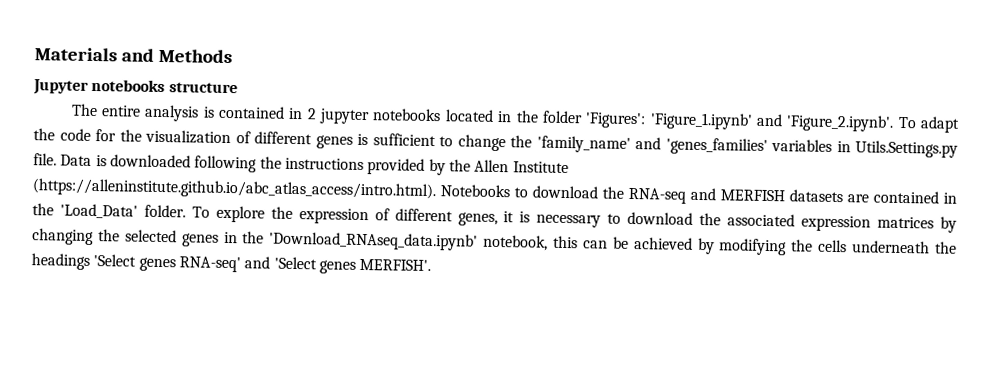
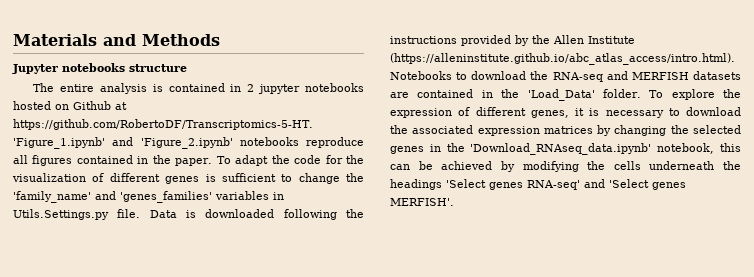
- The entire analysis is contained in 2 jupyter notebooks located in the folder 'Figures': 'Figure_1.ipynb' and 'Figure_2.ipynb'. To adapt the code for the visualization of different genes is sufficient to change the 'family_name' and 'genes_families' variables in Utils.Settings.py file.
+ The entire analysis is contained in 2 jupyter notebooks hosted on Github at https://github.com/RobertoDF/Transcriptomics-5-HT. 'Figure_1.ipynb' and 'Figure_2.ipynb' notebooks reproduce all figures contained in the paper. To adapt the code for the visualization of different genes is sufficient to change the 'family_name' and 'genes_families' variables in Utils.Settings.py file.

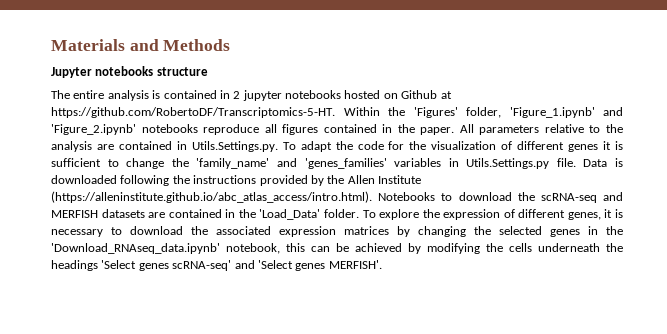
- The entire analysis is contained in 2 jupyter notebooks hosted on Github at https://github.com/RobertoDF/Transcriptomics-5-HT. 'Figure_1.ipynb' and 'Figure_2.ipynb' notebooks reproduce all figures contained in the paper.
+ The entire analysis is contained in 2 jupyter notebooks hosted on Github at https://github.com/RobertoDF/Transcriptomics-5-HT. Within the 'Figures' folder, 'Figure_1.ipynb' and 'Figure_2.ipynb' notebooks reproduce all figures contained in the paper.
- To adapt the code for the visualization of different genes is sufficient to change the 'family_name' and 'genes_families' variables in Utils.Settings.py file.
+ All parameters relative to the analysis are contained in Utils.Settings.py. To adapt the code for the visualization of different genes it is sufficient to change the 'family_name' and 'genes_families' variables in Utils.Settings.py file.
- Data is downloaded following the instructions provided by the Allen Institute (https://alleninstitute.github.io/abc_atlas_access/intro.html). Notebooks to download the RNA-seq and MERFISH datasets are contained in the 'Load_Data' folder.
+ Data is downloaded following the instructions provided by the Allen Institute (https://alleninstitute.github.io/abc_atlas_access/intro.html). Notebooks to download the scRNA-seq and MERFISH datasets are contained in the 'Load_Data' folder.
- To explore the expression of different genes, it is necessary to download the associated expression matrices by changing the selected genes in the 'Download_RNAseq_data.ipynb' notebook, this can be achieved by modifying the cells underneath the headings 'Select genes RNA-seq' and 'Select genes MERFISH'.
+ To explore the expression of different genes, it is necessary to download the associated expression matrices by changing the selected genes in the 'Download_RNAseq_data.ipynb' notebook, this can be achieved by modifying the cells underneath the headings 'Select genes scRNA-seq' and 'Select genes MERFISH'.

